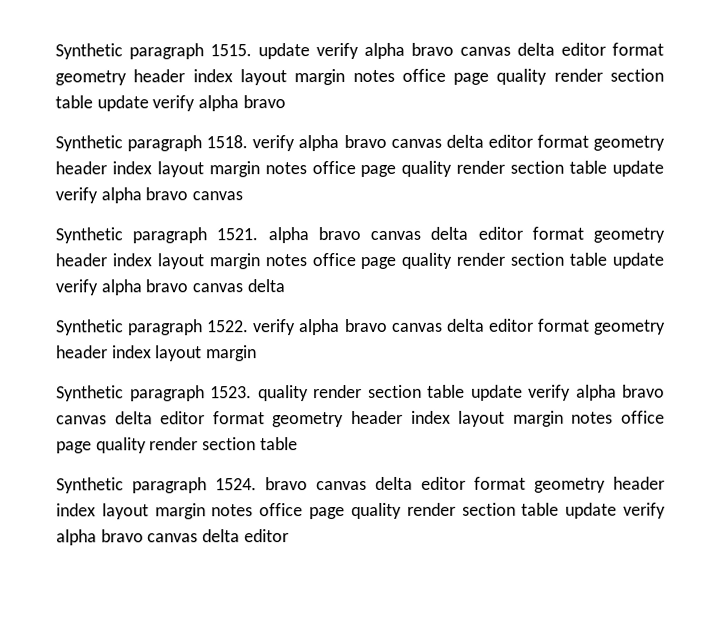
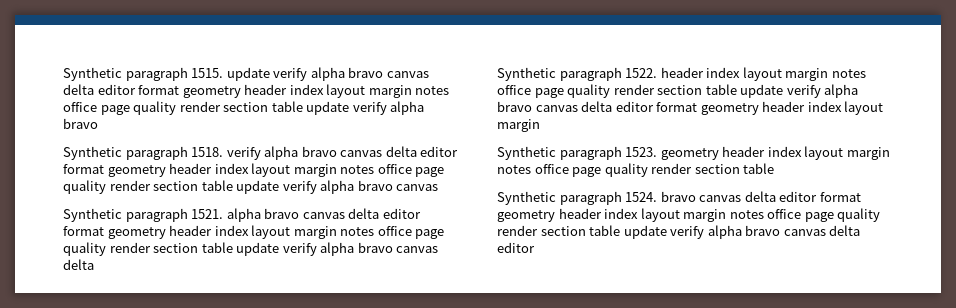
- Synthetic paragraph 1522. verify alpha bravo canvas delta editor format geometry header index layout margin
+ Synthetic paragraph 1522. header index layout margin notes office page quality render section table update verify alpha bravo canvas delta editor format geometry header index layout margin
- Synthetic paragraph 1523. quality render section table update verify alpha bravo canvas delta editor format geometry header index layout margin notes office page quality render section table
+ Synthetic paragraph 1523. geometry header index layout margin notes office page quality render section table

